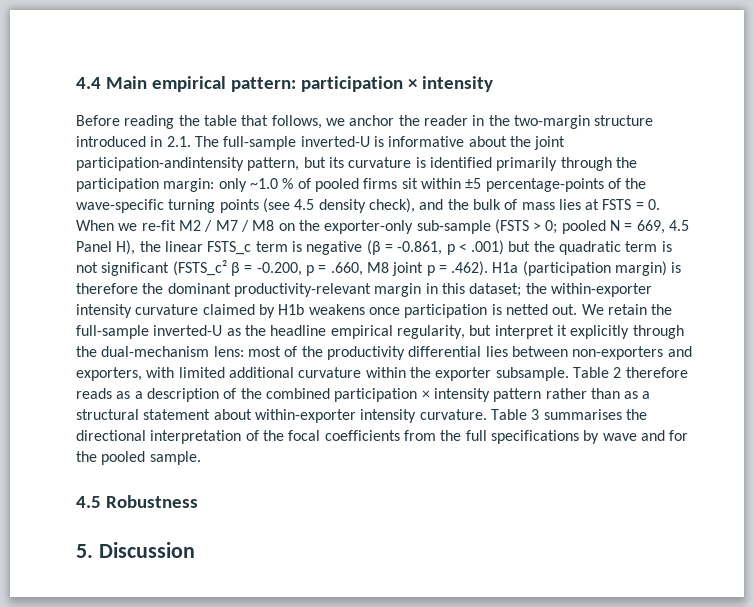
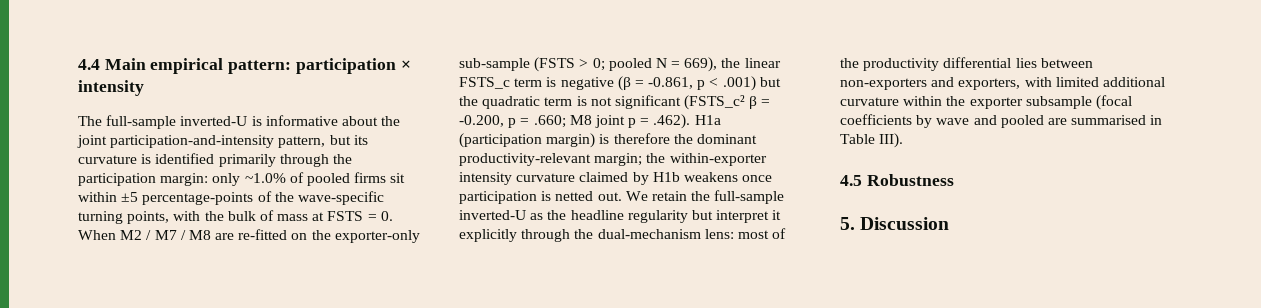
- Before reading the table that follows, we anchor the reader in the two-margin structure introduced in 2.1. The full-sample inverted-U is informative about the joint participation-andintensity pattern, but its curvature is identified primarily through the participation margin:
+ The full-sample inverted-U is informative about the joint participation-and-intensity pattern, but its curvature is identified primarily through the participation margin:
- only ~1.0 % of pooled firms sit within ±5 percentage-points of the wave-specific turning points (see 4.5 density check), and the bulk of mass lies at FSTS = 0. When we re-fit M2 / M7 / M8 on the exporter-only sub-sample (FSTS > 0;
+ only ~1.0% of pooled firms sit within ±5 percentage-points of the wave-specific turning points, with the bulk of mass at FSTS = 0. When M2 / M7 / M8 are re-fitted on the exporter-only sub-sample (FSTS > 0;
- pooled N = 669, 4.5 Panel H), the linear FSTS_c term is negative (β = -0.861, p < .001) but the quadratic term is not significant (FSTS_c² β = -0.200, p = .660, M8 joint p = .462). H1a (participation margin) is therefore the dominant productivity-relevant margin in this dataset;
+ pooled N = 669), the linear FSTS_c term is negative (β = -0.861, p < .001) but the quadratic term is not significant (FSTS_c² β = -0.200, p = .660; M8 joint p = .462). H1a (participation margin) is therefore the dominant productivity-relevant margin;
- We retain the full-sample inverted-U as the headline empirical regularity, but interpret it explicitly through the dual-mechanism lens: most of the productivity differential lies between non-exporters and exporters, with limited additional curvature within the exporter subsample. Table 2 therefore reads as a description of the combined participation × intensity pattern rather than as a structural statement about within-exporter intensity curvature. Table 3 summarises the directional interpretation of the focal coefficients from the full specifications by wave and for the pooled sample.
+ We retain the full-sample inverted-U as the headline regularity but interpret it explicitly through the dual-mechanism lens: most of the productivity differential lies between non-exporters and exporters, with limited additional curvature within the exporter subsample (focal coefficients by wave and pooled are summarised in Table III).

